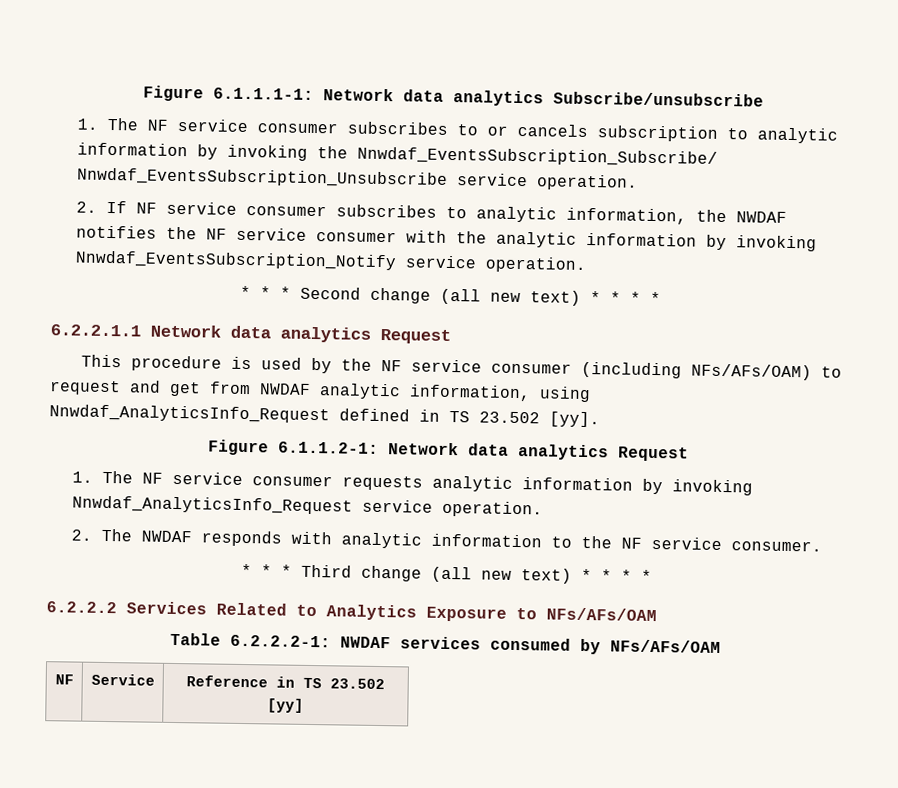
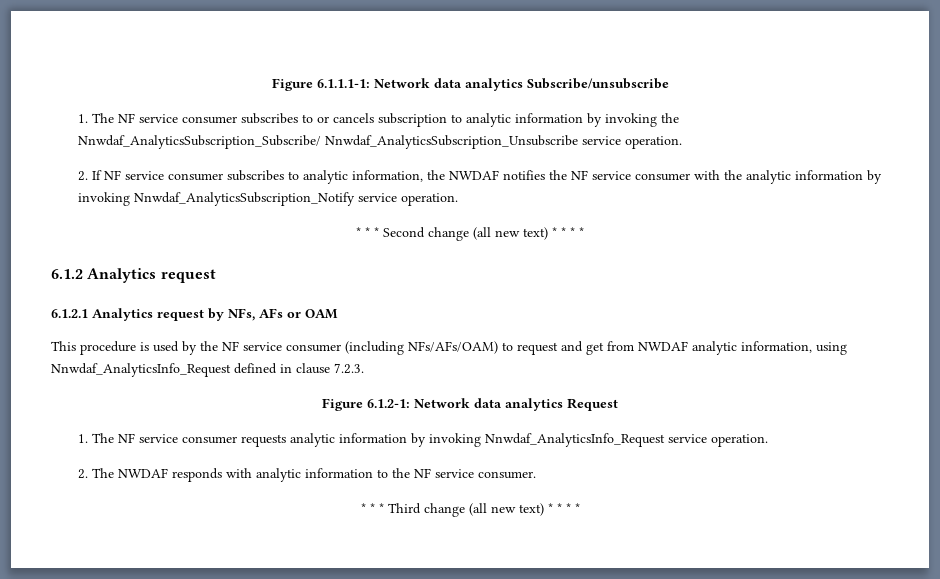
- 1. The NF service consumer subscribes to or cancels subscription to analytic information by invoking the Nnwdaf_EventsSubscription_Subscribe/ Nnwdaf_EventsSubscription_Unsubscribe service operation.
+ 1. The NF service consumer subscribes to or cancels subscription to analytic information by invoking the Nnwdaf_AnalyticsSubscription_Subscribe/ Nnwdaf_AnalyticsSubscription_Unsubscribe service operation.
- 2. If NF service consumer subscribes to analytic information, the NWDAF notifies the NF service consumer with the analytic information by invoking Nnwdaf_EventsSubscription_Notify service operation.
+ 2. If NF service consumer subscribes to analytic information, the NWDAF notifies the NF service consumer with the analytic information by invoking Nnwdaf_AnalyticsSubscription_Notify service operation.
- 6.2.2.1.1 Network data analytics Request
+ 6.1.2 Analytics request
+ 6.1.2.1 Analytics request by NFs, AFs or OAM
- This procedure is used by the NF service consumer (including NFs/AFs/OAM) to request and get from NWDAF analytic information, using Nnwdaf_AnalyticsInfo_Request defined in TS 23.502 [yy].
- Figure 6.1.1.2-1: Network data analytics Request
+ This procedure is used by the NF service consumer (including NFs/AFs/OAM) to request and get from NWDAF analytic information, using Nnwdaf_AnalyticsInfo_Request defined in clause 7.2.3.
+ Figure 6.1.2-1: Network data analytics Request
- 6.2.2.2 Services Related to Analytics Exposure to NFs/AFs/OAM
- Table 6.2.2.2-1: NWDAF services consumed by NFs/AFs/OAM
- NF | Service | Reference in TS 23.502 [yy]

